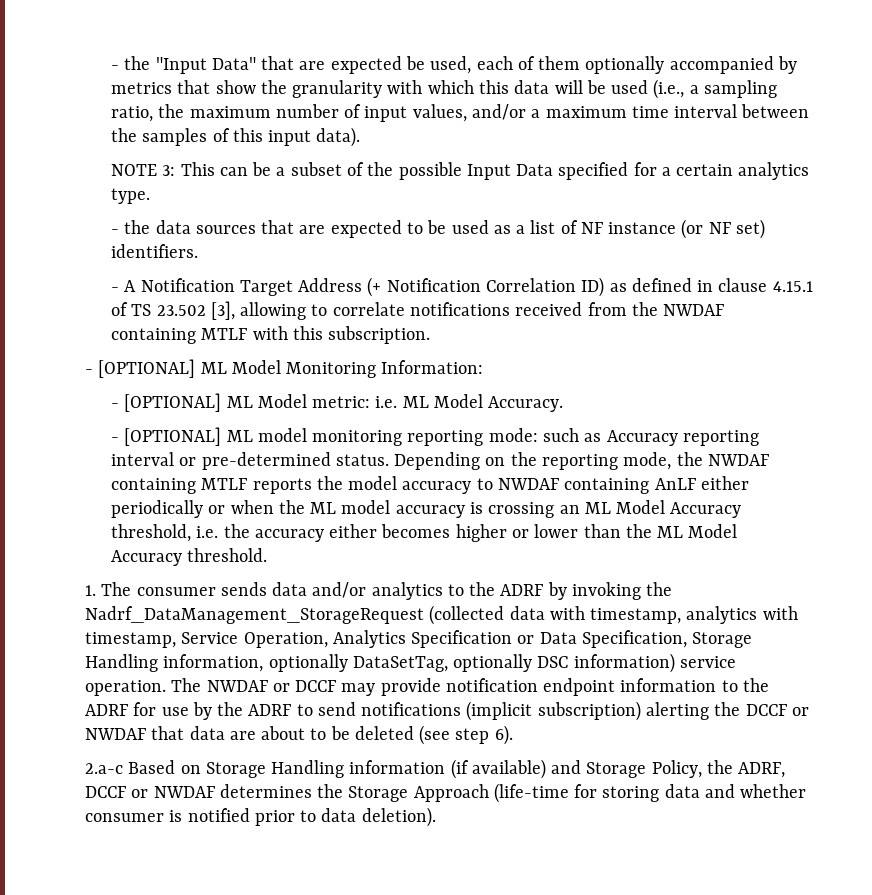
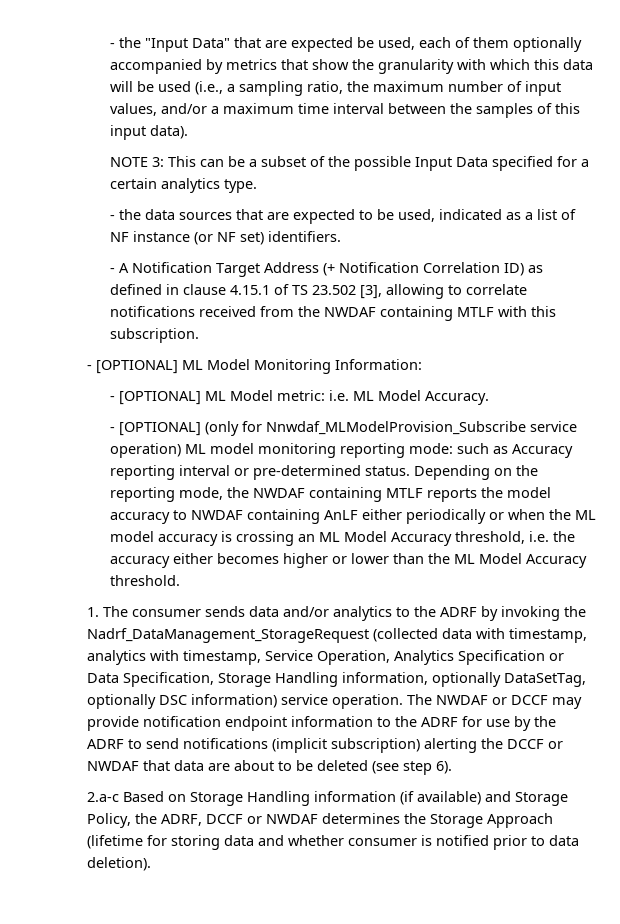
- - the data sources that are expected to be used as a list of NF instance (or NF set) identifiers.
+ - the data sources that are expected to be used, indicated as a list of NF instance (or NF set) identifiers.
- - [OPTIONAL] ML model monitoring reporting mode: such as Accuracy reporting interval or pre-determined status.
+ - [OPTIONAL] (only for Nnwdaf_MLModelProvision_Subscribe service operation) ML model monitoring reporting mode: such as Accuracy reporting interval or pre-determined status.
- 2.a-c Based on Storage Handling information (if available) and Storage Policy, the ADRF, DCCF or NWDAF determines the Storage Approach (life-time for storing data and whether consumer is notified prior to data deletion).
+ 2.a-c Based on Storage Handling information (if available) and Storage Policy, the ADRF, DCCF or NWDAF determines the Storage Approach (lifetime for storing data and whether consumer is notified prior to data deletion).

